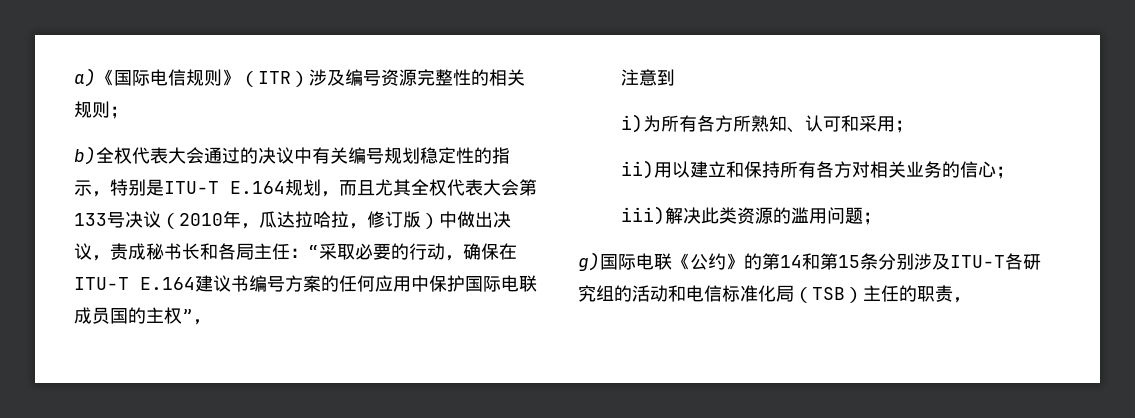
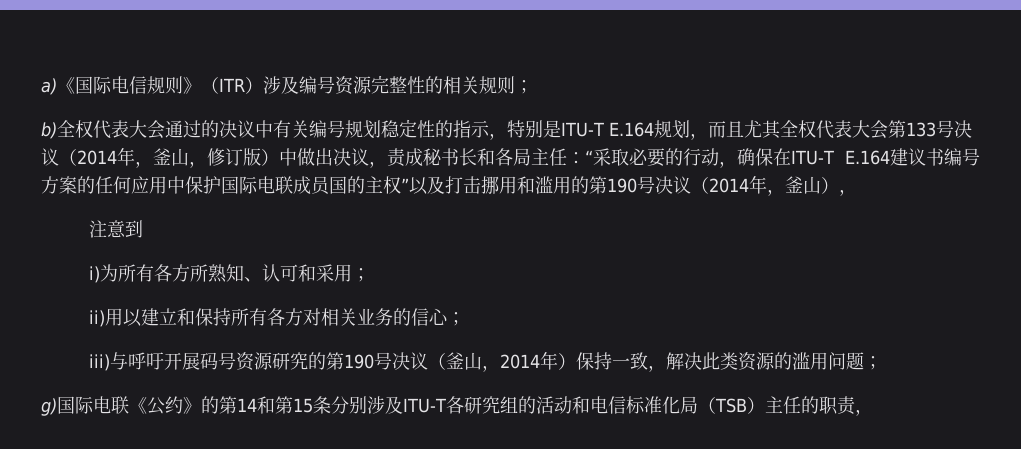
- b)全权代表大会通过的决议中有关编号规划稳定性的指示，特别是ITU-T E.164规划，而且尤其全权代表大会第133号决议（2010年，瓜达拉哈拉，修订版）中做出决议，责成秘书长和各局主任：
+ b)全权代表大会通过的决议中有关编号规划稳定性的指示，特别是ITU-T E.164规划，而且尤其全权代表大会第133号决议（2014年，釜山，修订版）中做出决议，责成秘书长和各局主任：
- “采取必要的行动，确保在ITU-T E.164建议书编号方案的任何应用中保护国际电联成员国的主权”，
+ “采取必要的行动，确保在ITU-T E.164建议书编号方案的任何应用中保护国际电联成员国的主权”以及打击挪用和滥用的第190号决议（2014年，釜山），
- iii)解决此类资源的滥用问题；
+ iii)与呼吁开展码号资源研究的第190号决议（釜山，2014年）保持一致，解决此类资源的滥用问题；

